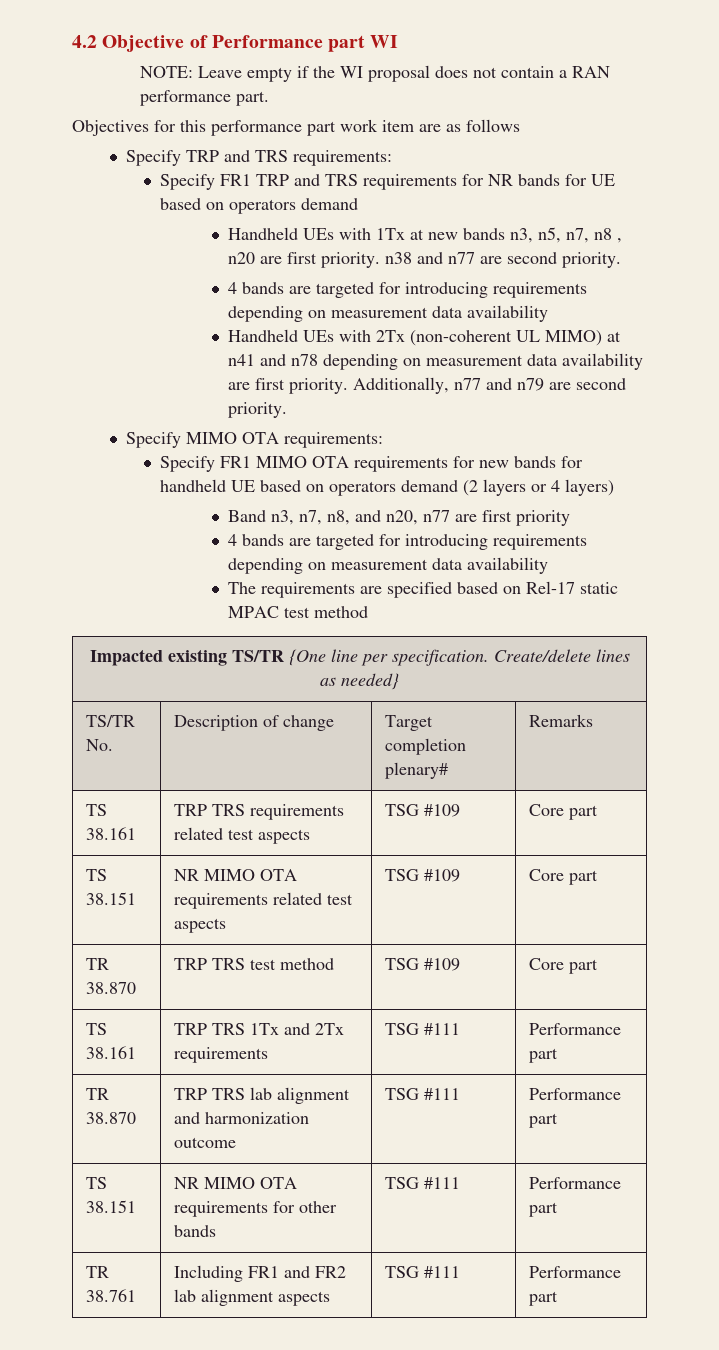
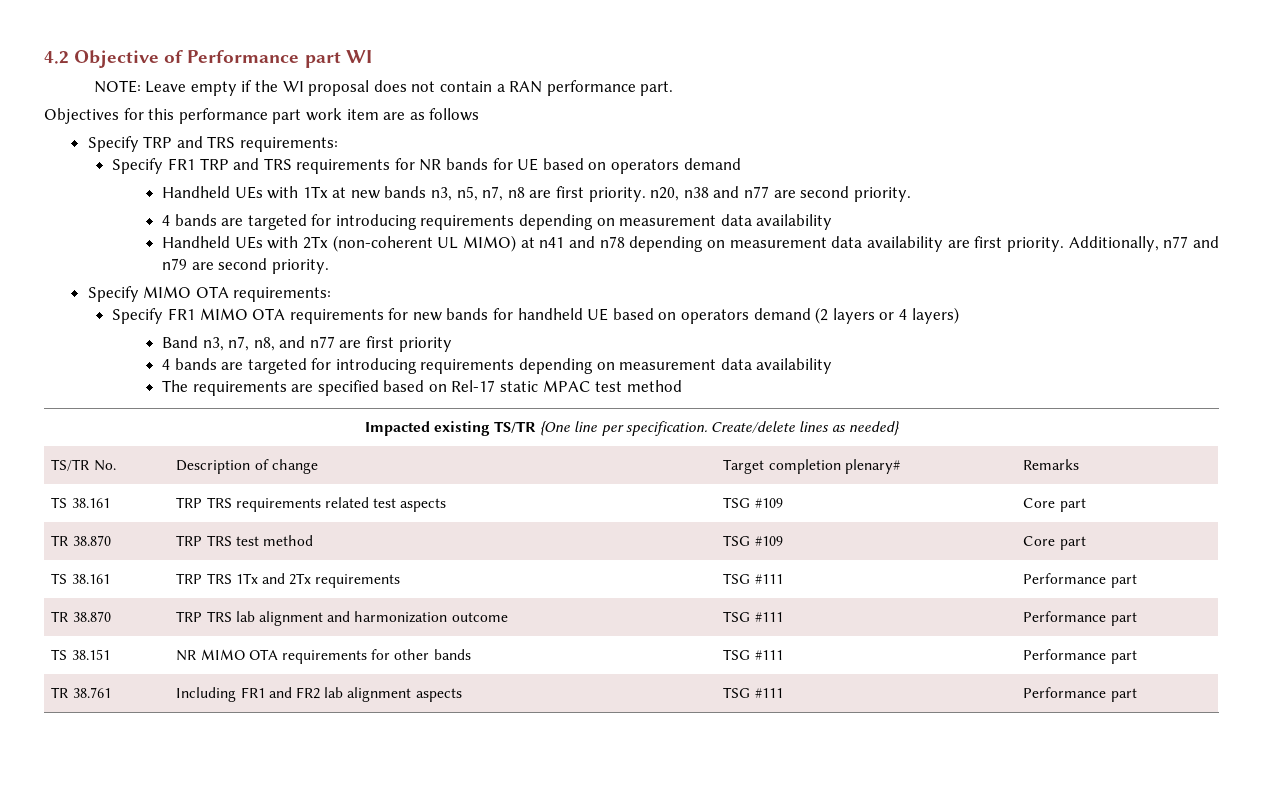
- Handheld UEs with 1Tx at new bands n3, n5, n7, n8 , n20 are first priority. n38 and n77 are second priority.
+ Handheld UEs with 1Tx at new bands n3, n5, n7, n8 are first priority. n20, n38 and n77 are second priority.
- Band n3, n7, n8, and n20, n77 are first priority
+ Band n3, n7, n8, and n77 are first priority
- TS 38.151 | NR MIMO OTA requirements related test aspects | TSG #109 | Core part

